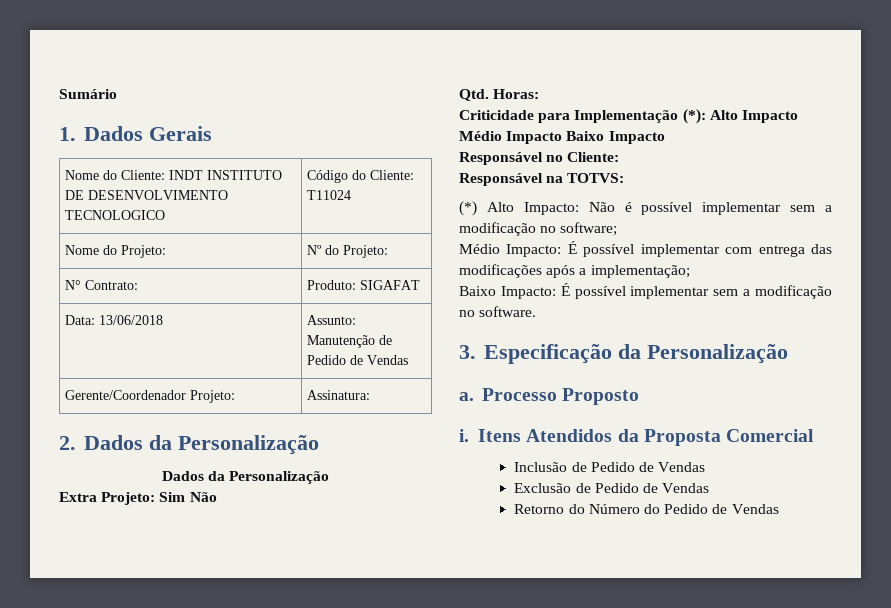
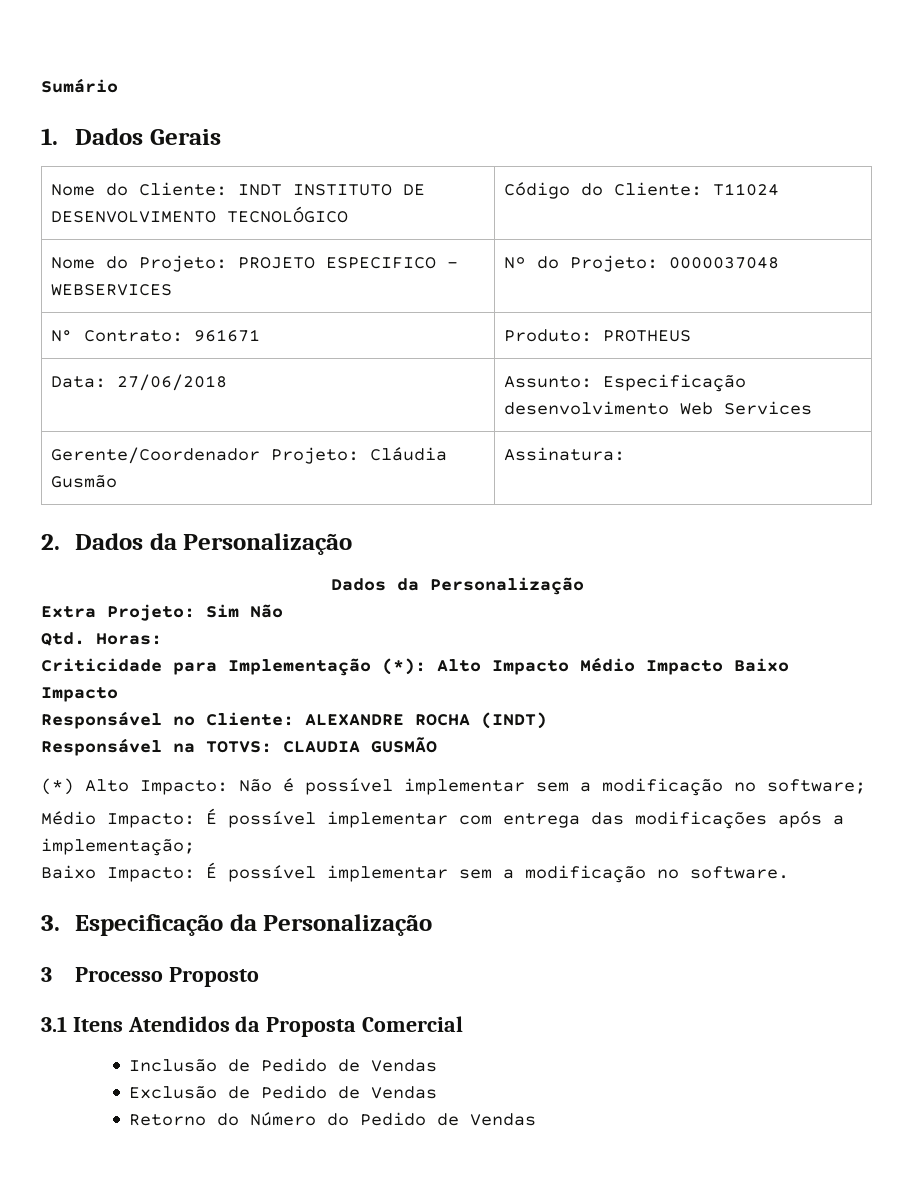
- Nome do Cliente: INDT INSTITUTO DE DESENVOLVIMENTO TECNOLOGICO | Código do Cliente: T11024
+ Nome do Cliente: INDT INSTITUTO DE DESENVOLVIMENTO TECNOLÓGICO | Código do Cliente: T11024
- Nome do Projeto: | Nº do Projeto:
+ Nome do Projeto: PROJETO ESPECIFICO - WEBSERVICES | Nº do Projeto: 0000037048
- N° Contrato: | Produto: SIGAFAT
+ N° Contrato: 961671 | Produto: PROTHEUS
- Data: 13/06/2018 | Assunto: Manutenção de Pedido de Vendas
+ Data: 27/06/2018 | Assunto: Especificação desenvolvimento Web Services
- Gerente/Coordenador Projeto: | Assinatura:
+ Gerente/Coordenador Projeto: Cláudia Gusmão | Assinatura:
- Responsável no Cliente:
+ Responsável no Cliente: ALEXANDRE ROCHA (INDT)
- Responsável na TOTVS:
+ Responsável na TOTVS: CLAUDIA GUSMÃO
- a. Processo Proposto
+ 3 Processo Proposto
- i. Itens Atendidos da Proposta Comercial
+ 3.1 Itens Atendidos da Proposta Comercial

